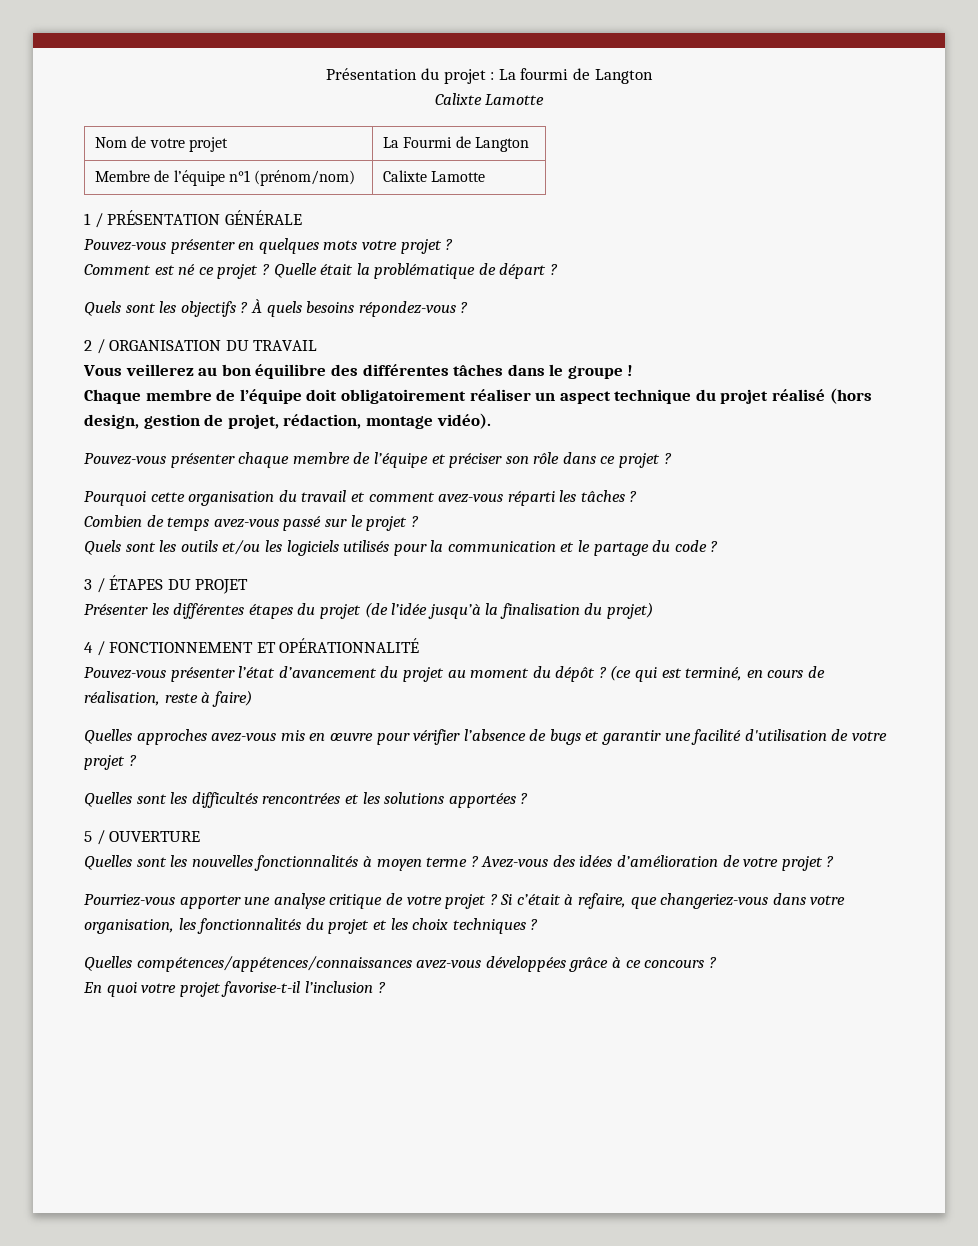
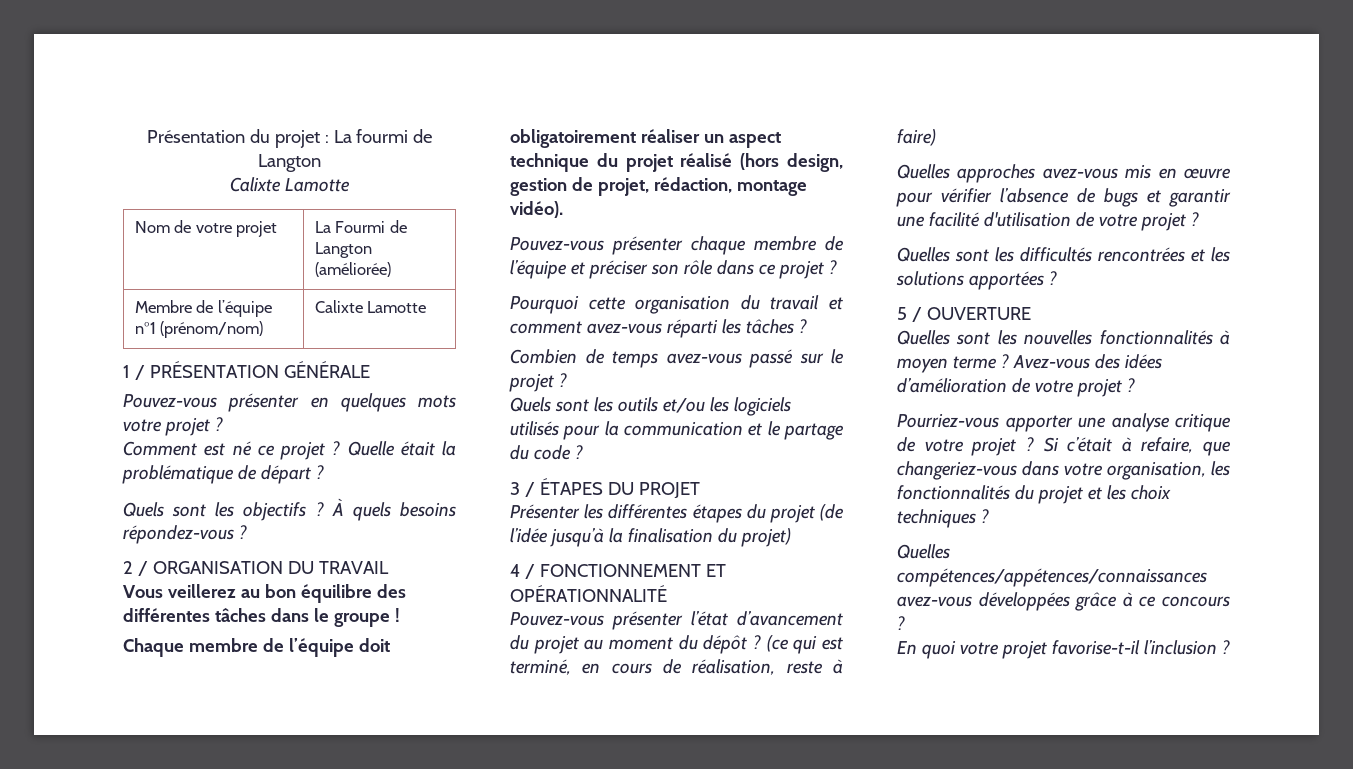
- Nom de votre projet | La Fourmi de Langton
+ Nom de votre projet | La Fourmi de Langton (améliorée)

